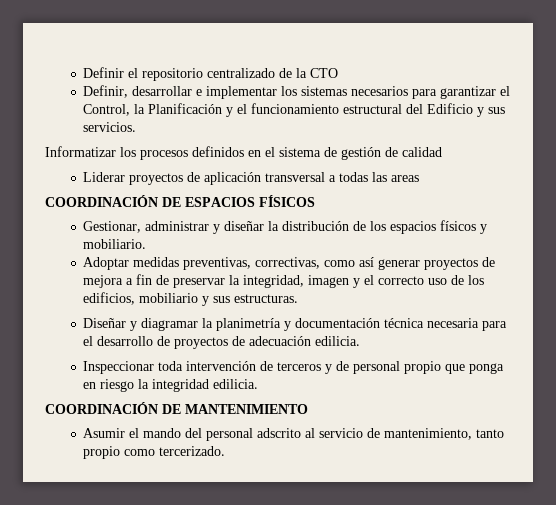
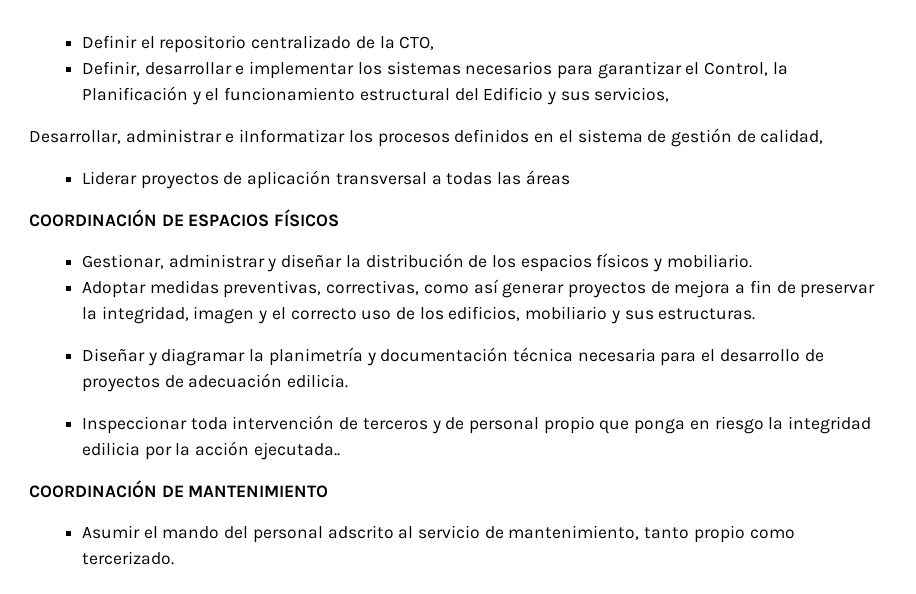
- Definir el repositorio centralizado de la CTO
+ Definir el repositorio centralizado de la CTO,
- Definir, desarrollar e implementar los sistemas necesarios para garantizar el Control, la Planificación y el funcionamiento estructural del Edificio y sus servicios.
- Informatizar los procesos definidos en el sistema de gestión de calidad
+ Definir, desarrollar e implementar los sistemas necesarios para garantizar el Control, la Planificación y el funcionamiento estructural del Edificio y sus servicios,
+ Desarrollar, administrar e iInformatizar los procesos definidos en el sistema de gestión de calidad,
- Liderar proyectos de aplicación transversal a todas las areas
+ Liderar proyectos de aplicación transversal a todas las áreas
- Inspeccionar toda intervención de terceros y de personal propio que ponga en riesgo la integridad edilicia.
+ Inspeccionar toda intervención de terceros y de personal propio que ponga en riesgo la integridad edilicia por la acción ejecutada..

